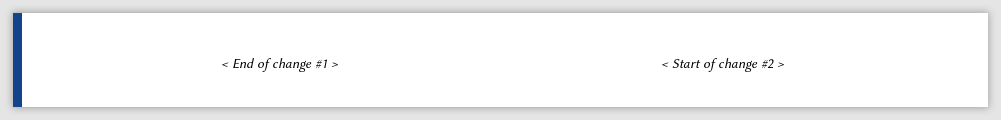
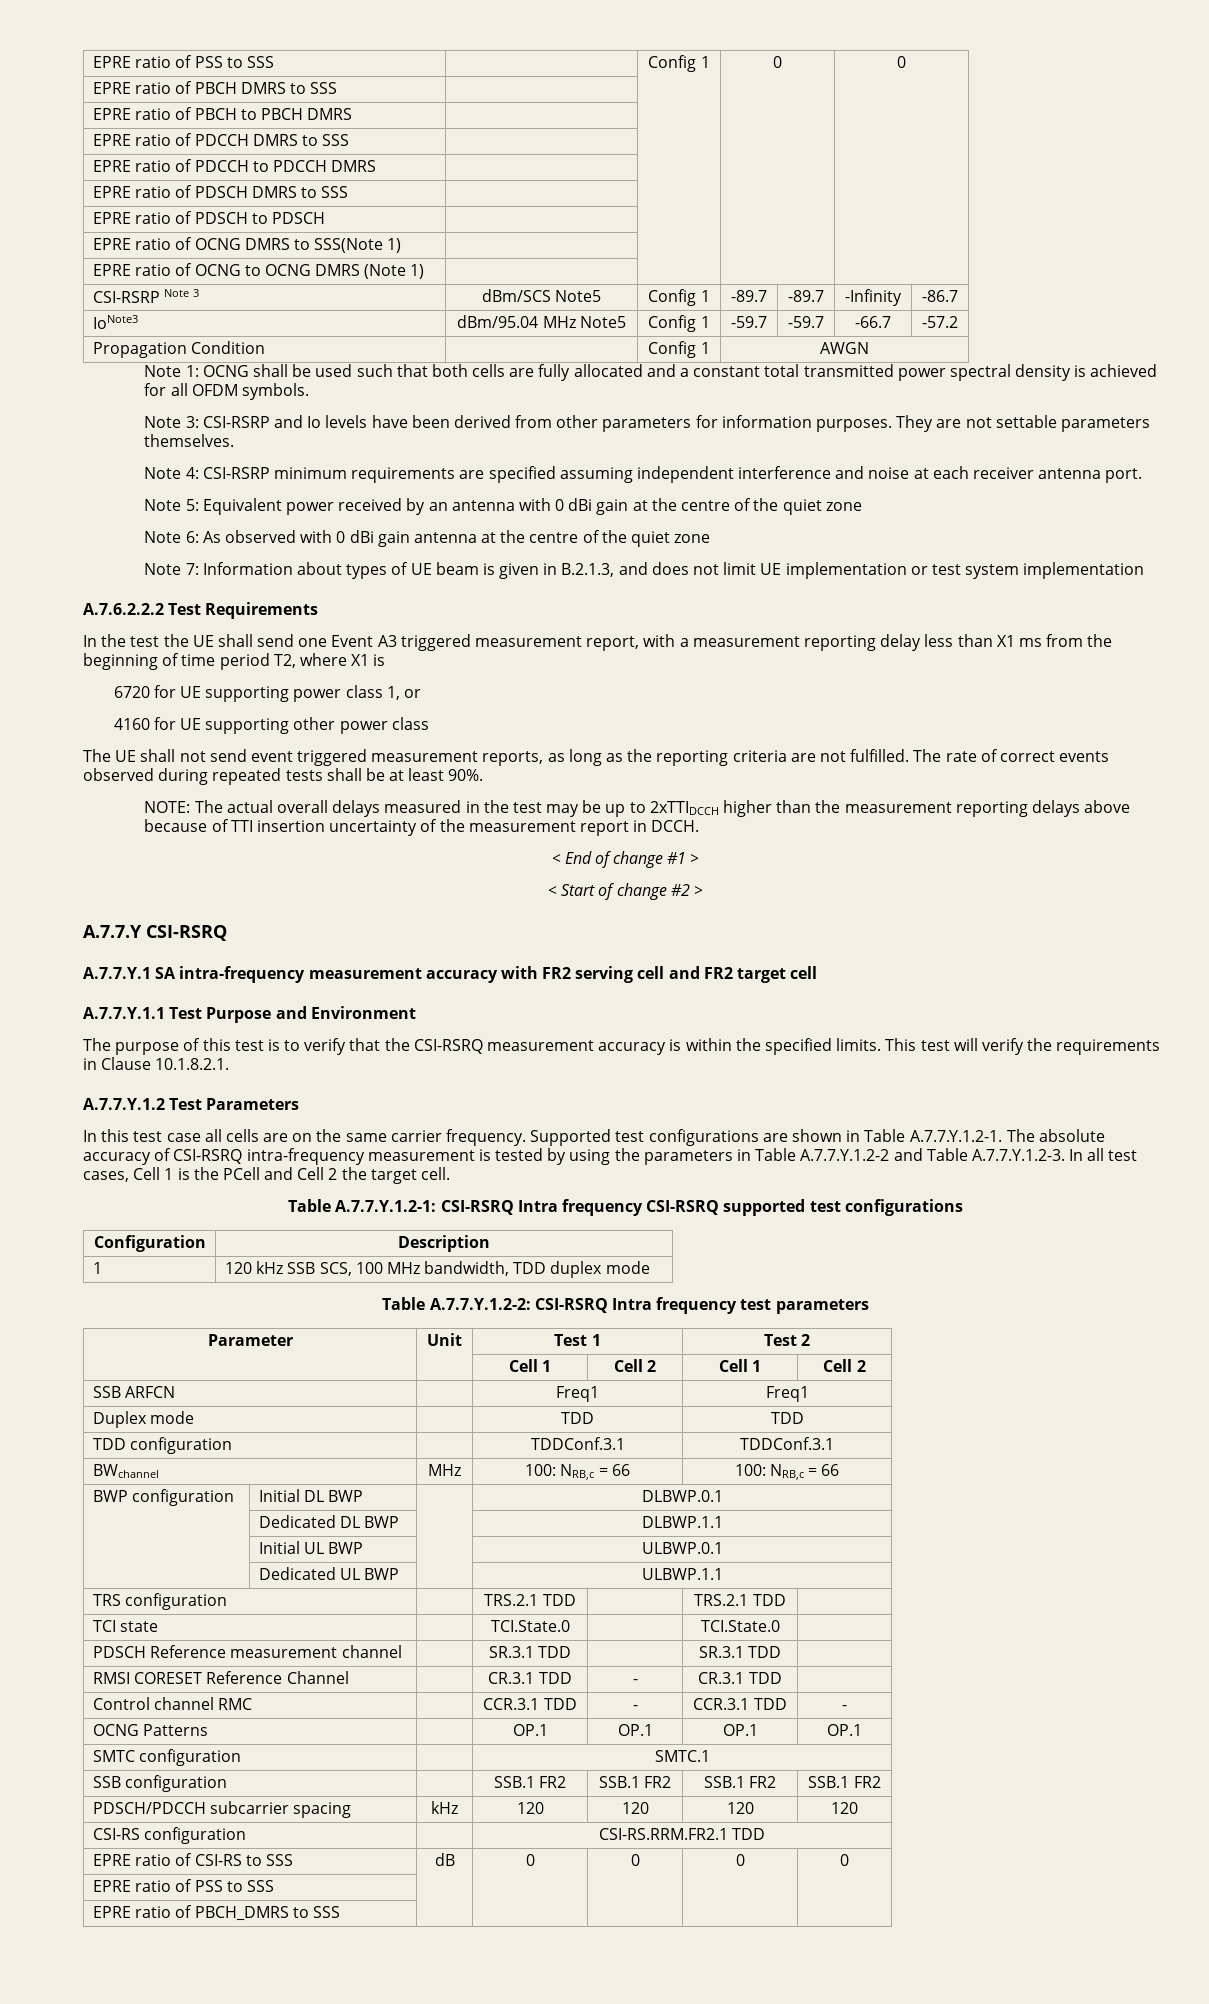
+ EPRE ratio of PSS to SSS | | Config 1 | 0 | 0
+ EPRE ratio of PBCH DMRS to SSS | | | |
+ EPRE ratio of PBCH to PBCH DMRS | | | |
+ EPRE ratio of PDCCH DMRS to SSS | | | |
+ EPRE ratio of PDCCH to PDCCH DMRS | | | |
+ EPRE ratio of PDSCH DMRS to SSS | | | |
+ EPRE ratio of PDSCH to PDSCH | | | |
+ EPRE ratio of OCNG DMRS to SSS(Note 1) | | | |
+ EPRE ratio of OCNG to OCNG DMRS (Note 1) | | | |
+ CSI-RSRP Note 3 | dBm/SCS Note5 | Config 1 | -89.7 | -89.7 | -Infinity | -86.7
+ IoNote3 | dBm/95.04 MHz Note5 | Config 1 | -59.7 | -59.7 | -66.7 | -57.2
+ Propagation Condition | | Config 1 | AWGN
+ Note 1: OCNG shall be used such that both cells are fully allocated and a constant total transmitted power spectral density is achieved for all OFDM symbols.
+ Note 3: CSI-RSRP and Io levels have been derived from other parameters for information purposes. They are not settable parameters themselves.
+ Note 4: CSI-RSRP minimum requirements are specified assuming independent interference and noise at each receiver antenna port.
+ Note 5: Equivalent power received by an antenna with 0 dBi gain at the centre of the quiet zone
+ Note 6: As observed with 0 dBi gain antenna at the centre of the quiet zone
+ Note 7: Information about types of UE beam is given in B.2.1.3, and does not limit UE implementation or test system implementation
+ A.7.6.2.2.2 Test Requirements
+ In the test the UE shall send one Event A3 triggered measurement report, with a measurement reporting delay less than X1 ms from the beginning of time period T2, where X1 is
+ 6720 for UE supporting power class 1, or
+ 4160 for UE supporting other power class
+ The UE shall not send event triggered measurement reports, as long as the reporting criteria are not fulfilled. The rate of correct events observed during repeated tests shall be at least 90%.
+ NOTE: The actual overall delays measured in the test may be up to 2xTTIDCCH higher than the measurement reporting delays above because of TTI insertion uncertainty of the measurement report in DCCH.
+ A.7.7.Y CSI-RSRQ
+ A.7.7.Y.1 SA intra-frequency measurement accuracy with FR2 serving cell and FR2 target cell
+ A.7.7.Y.1.1 Test Purpose and Environment
+ The purpose of this test is to verify that the CSI-RSRQ measurement accuracy is within the specified limits. This test will verify the requirements in Clause 10.1.8.2.1.
+ A.7.7.Y.1.2 Test Parameters
+ In this test case all cells are on the same carrier frequency. Supported test configurations are shown in Table A.7.7.Y.1.2-1. The absolute accuracy of CSI-RSRQ intra-frequency measurement is tested by using the parameters in Table A.7.7.Y.1.2-2 and Table A.7.7.Y.1.2-3. In all test cases, Cell 1 is the PCell and Cell 2 the target cell.
+ Table A.7.7.Y.1.2-1: CSI-RSRQ Intra frequency CSI-RSRQ supported test configurations
+ Configuration | Description
+ 1 | 120 kHz SSB SCS, 100 MHz bandwidth, TDD duplex mode
+ Table A.7.7.Y.1.2-2: CSI-RSRQ Intra frequency test parameters
+ Parameter | Unit | Test 1 | Test 2
+ | | Cell 1 | Cell 2 | Cell 1 | Cell 2
+ SSB ARFCN | | Freq1 | Freq1
+ Duplex mode | | TDD | TDD
+ TDD configuration | | TDDConf.3.1 | TDDConf.3.1
+ BWchannel | MHz | 100: NRB,c = 66 | 100: NRB,c = 66
+ BWP configuration | Initial DL BWP | | DLBWP.0.1
+ | Dedicated DL BWP | | DLBWP.1.1
+ | Initial UL BWP | | ULBWP.0.1
+ | Dedicated UL BWP | | ULBWP.1.1
+ TRS configuration | | TRS.2.1 TDD | | TRS.2.1 TDD |
+ TCI state | | TCI.State.0 | | TCI.State.0 |
+ PDSCH Reference measurement channel | | SR.3.1 TDD | | SR.3.1 TDD |
+ RMSI CORESET Reference Channel | | CR.3.1 TDD | - | CR.3.1 TDD |
+ Control channel RMC | | CCR.3.1 TDD | - | CCR.3.1 TDD | -
+ OCNG Patterns | | OP.1 | OP.1 | OP.1 | OP.1
+ SMTC configuration | | SMTC.1
+ SSB configuration | | SSB.1 FR2 | SSB.1 FR2 | SSB.1 FR2 | SSB.1 FR2
+ PDSCH/PDCCH subcarrier spacing | kHz | 120 | 120 | 120 | 120
+ CSI-RS configuration | | CSI-RS.RRM.FR2.1 TDD
+ EPRE ratio of CSI-RS to SSS | dB | 0 | 0 | 0 | 0
+ EPRE ratio of PSS to SSS | | | | |
+ EPRE ratio of PBCH_DMRS to SSS | | | | |

